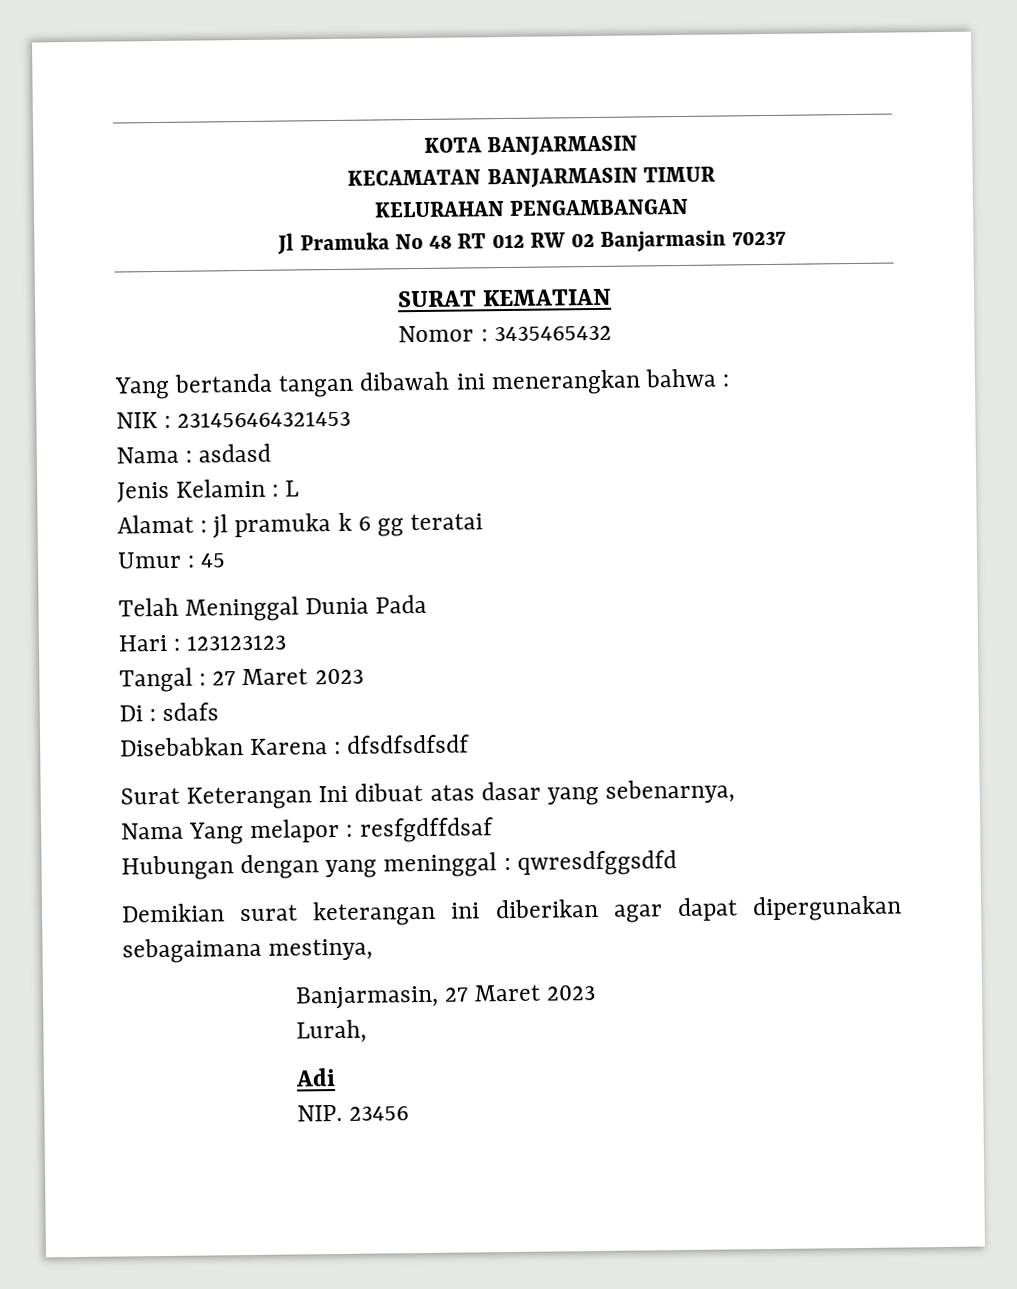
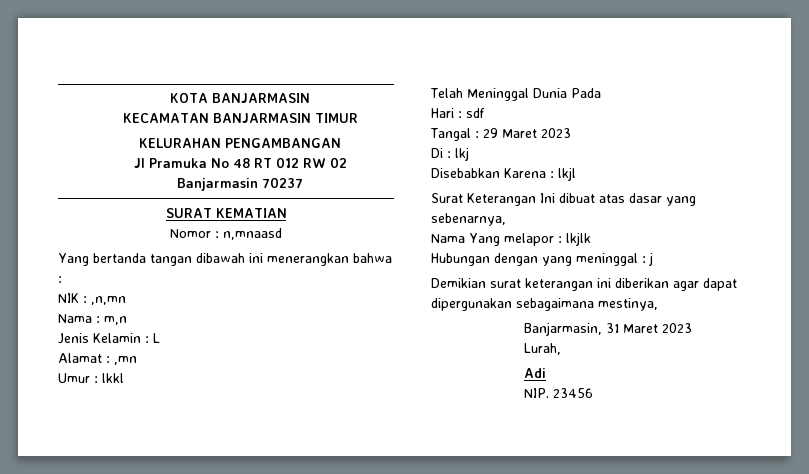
- Nomor : 3435465432
+ Nomor : n,mnaasd
- NIK : 231456464321453
+ NIK : ,n,mn
- Nama : asdasd
+ Nama : m,n
- Alamat : jl pramuka k 6 gg teratai
+ Alamat : ,mn
- Umur : 45
+ Umur : lkkl
- Hari : 123123123
+ Hari : sdf
- Tangal : 27 Maret 2023
+ Tangal : 29 Maret 2023
- Di : sdafs
+ Di : lkj
- Disebabkan Karena : dfsdfsdfsdf
+ Disebabkan Karena : lkjl
- Nama Yang melapor : resfgdffdsaf
+ Nama Yang melapor : lkjlk
- Hubungan dengan yang meninggal : qwresdfggsdfd
+ Hubungan dengan yang meninggal : j
- Banjarmasin, 27 Maret 2023
+ Banjarmasin, 31 Maret 2023

